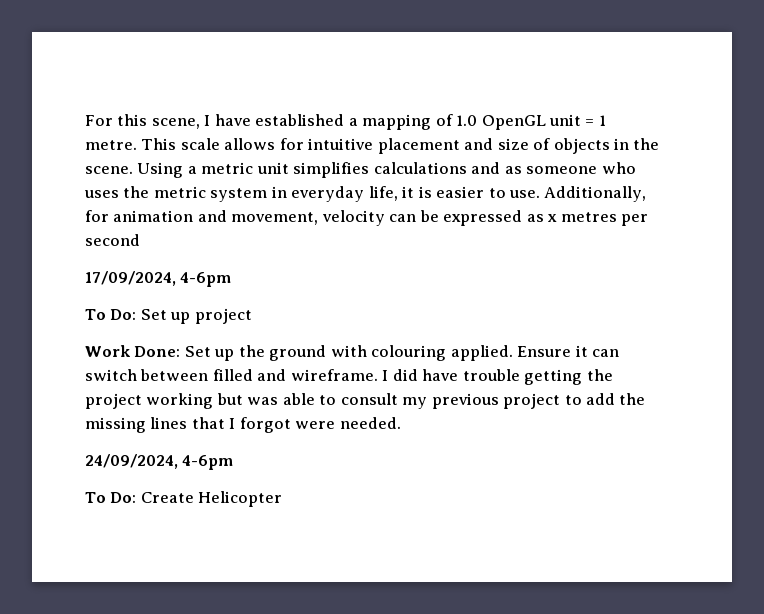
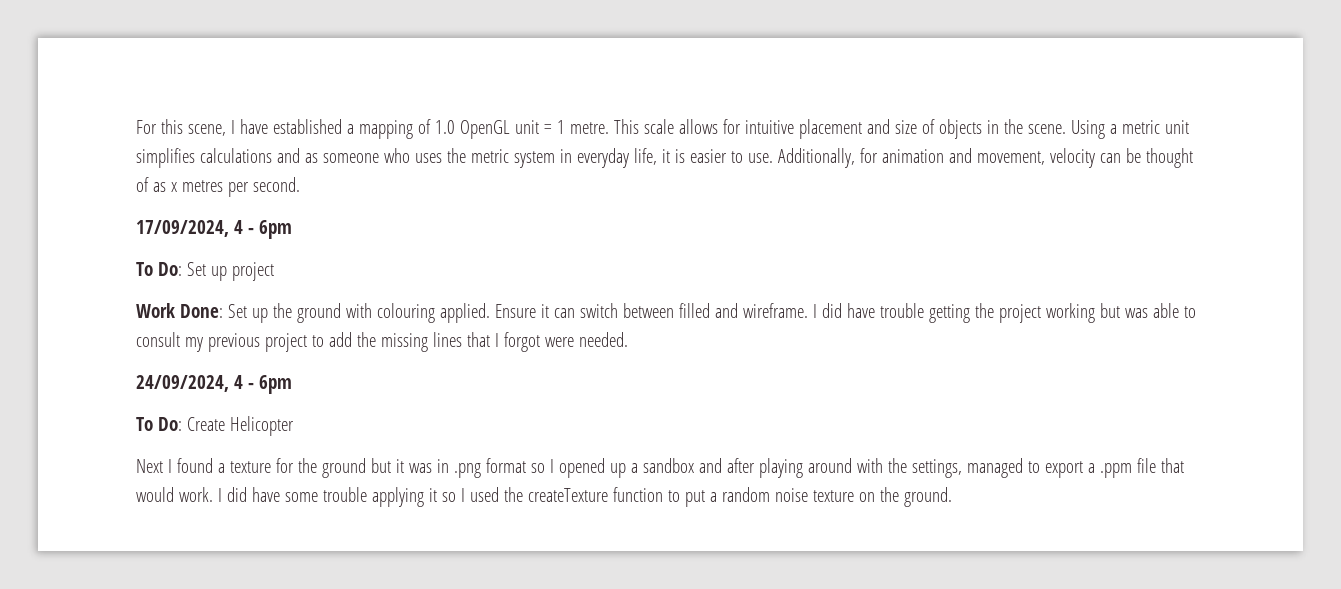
- Additionally, for animation and movement, velocity can be expressed as x metres per second
+ Additionally, for animation and movement, velocity can be thought of as x metres per second.
- 17/09/2024, 4-6pm
+ 17/09/2024, 4 - 6pm
- 24/09/2024, 4-6pm
+ 24/09/2024, 4 - 6pm
+ Next I found a texture for the ground but it was in .png format so I opened up a sandbox and after playing around with the settings, managed to export a .ppm file that would work. I did have some trouble applying it so I used the createTexture function to put a random noise texture on the ground.

